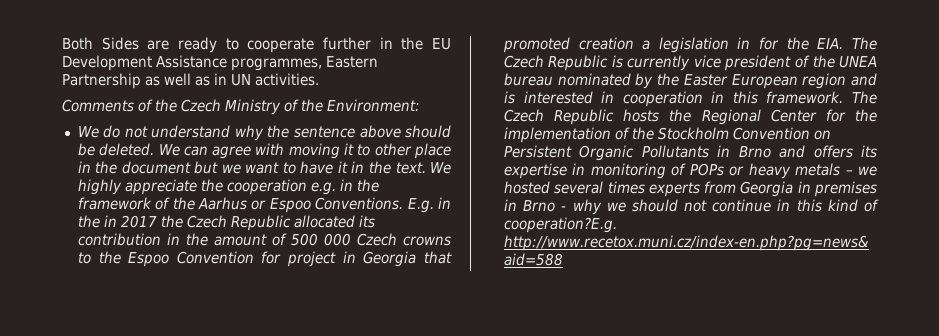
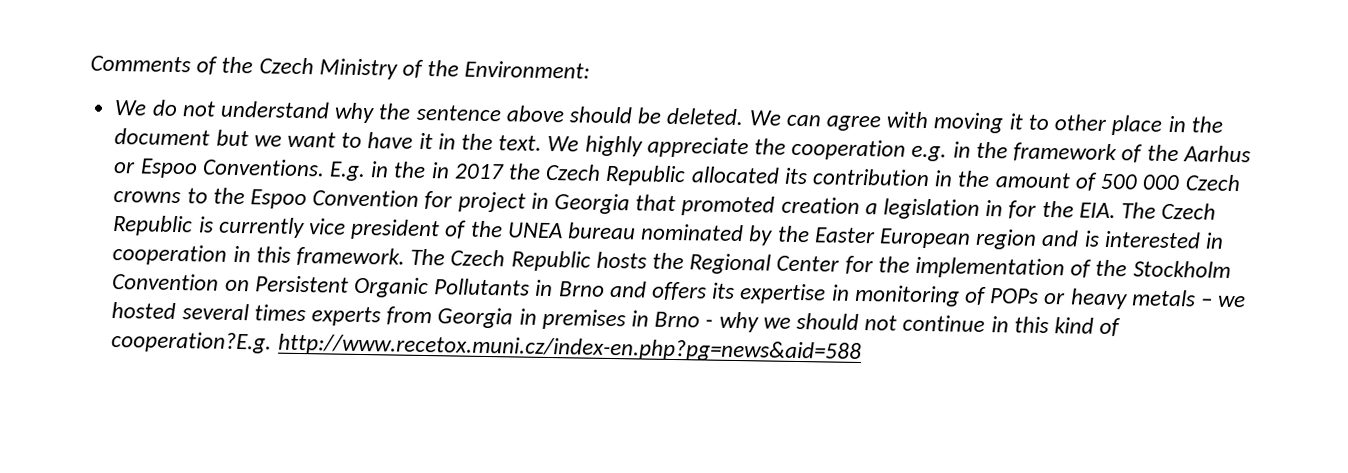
- Both Sides are ready to cooperate further in the EU Development Assistance programmes, Eastern Partnership as well as in UN activities.

